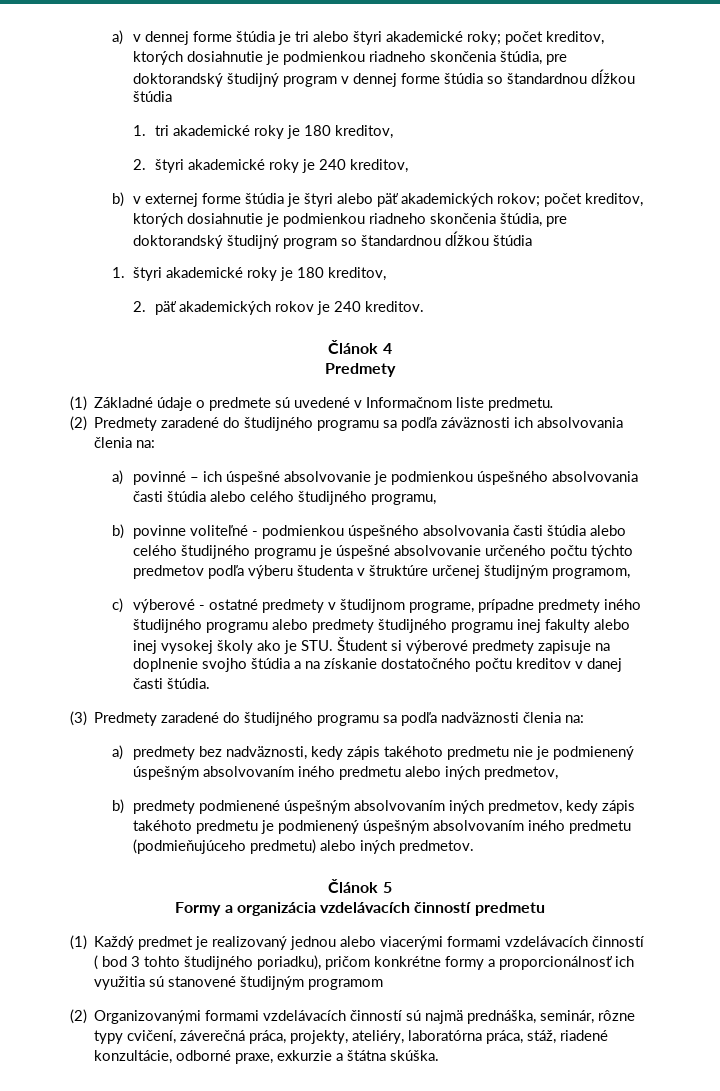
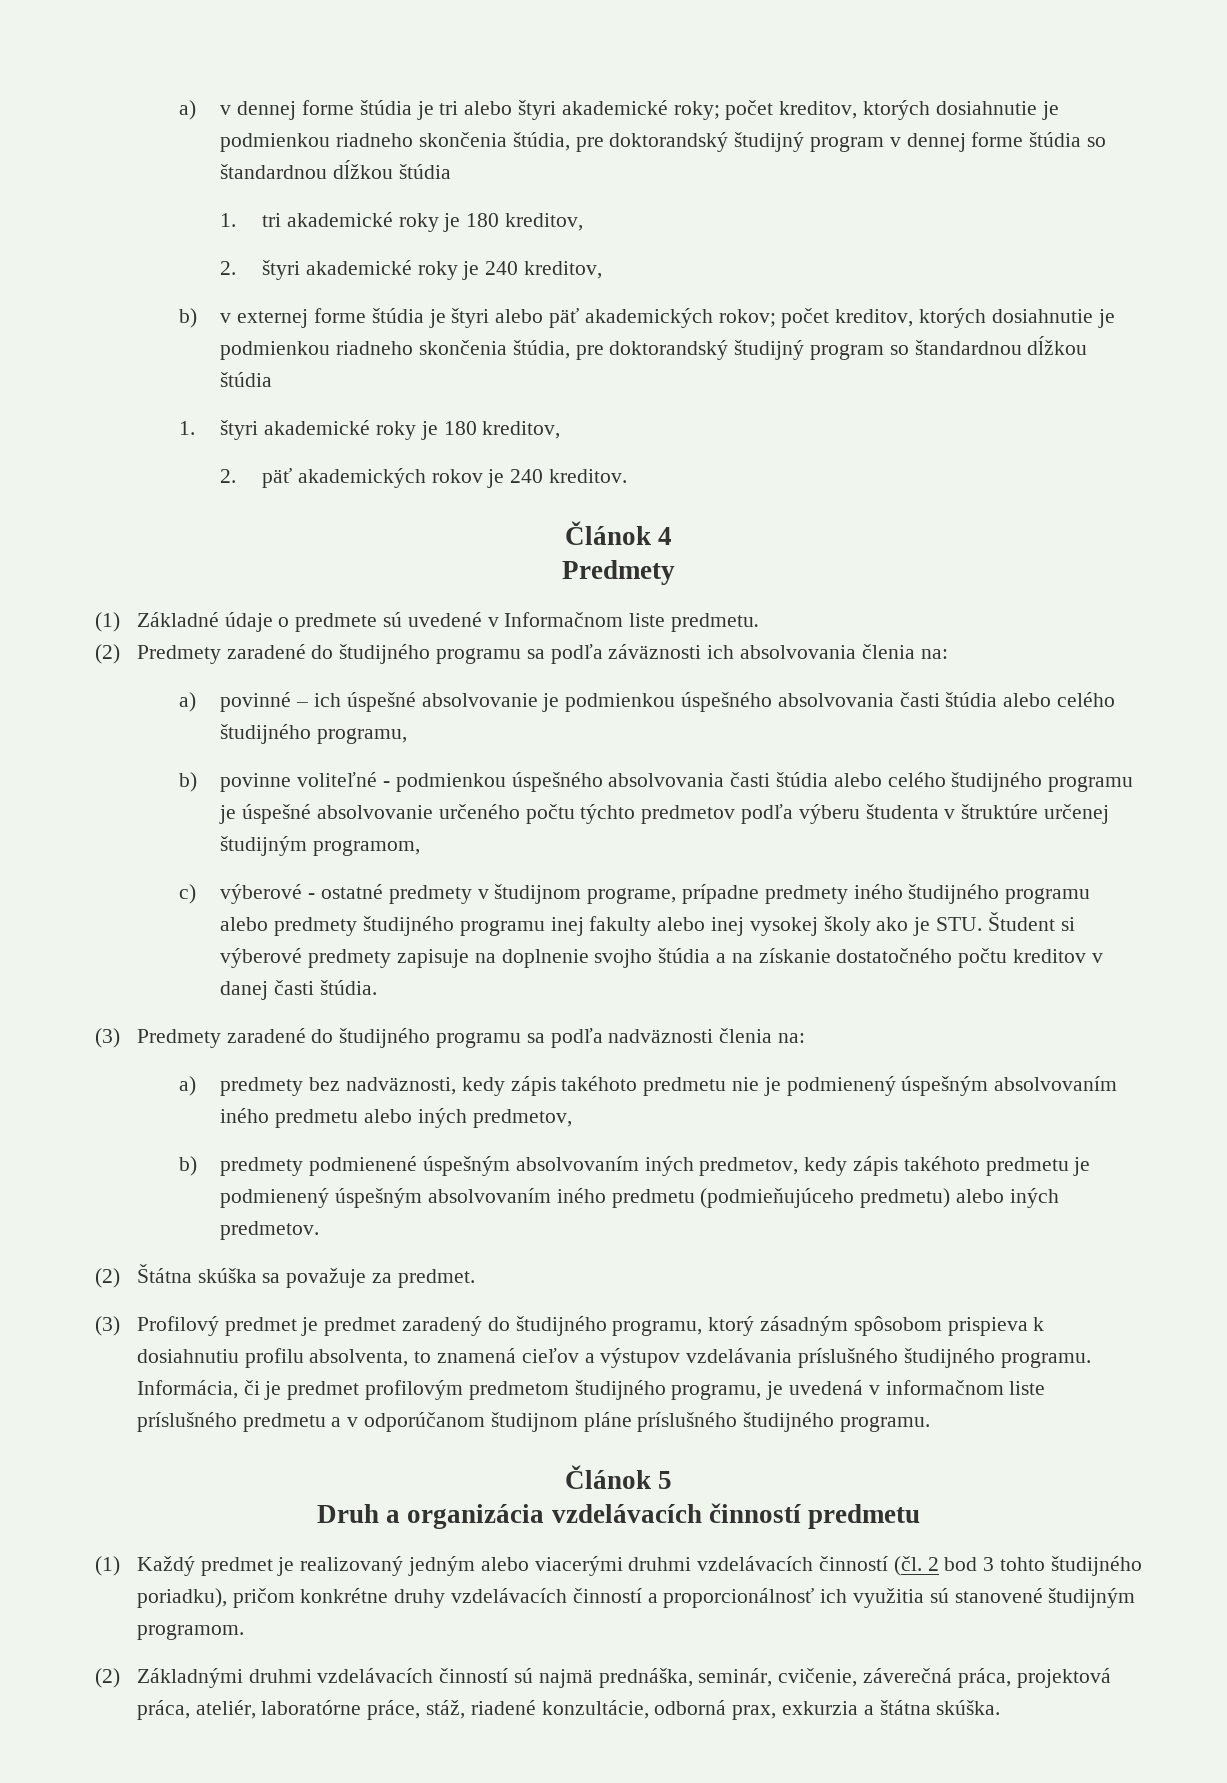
+ (2) Štátna skúška sa považuje za predmet.
+ (3) Profilový predmet je predmet zaradený do študijného programu, ktorý zásadným spôsobom prispieva k dosiahnutiu profilu absolventa, to znamená cieľov a výstupov vzdelávania príslušného študijného programu. Informácia, či je predmet profilovým predmetom študijného programu, je uvedená v informačnom liste príslušného predmetu a v odporúčanom študijnom pláne príslušného študijného programu.
- Formy a organizácia vzdelávacích činností predmetu
+ Druh a organizácia vzdelávacích činností predmetu
- (1) Každý predmet je realizovaný jednou alebo viacerými formami vzdelávacích činností ( bod 3 tohto študijného poriadku), pričom konkrétne formy a proporcionálnosť ich využitia sú stanovené študijným programom
- (2) Organizovanými formami vzdelávacích činností sú najmä prednáška, seminár, rôzne typy cvičení, záverečná práca, projekty, ateliéry, laboratórna práca, stáž, riadené konzultácie, odborné praxe, exkurzie a štátna skúška.
+ (1) Každý predmet je realizovaný jedným alebo viacerými druhmi vzdelávacích činností (čl. 2 bod 3 tohto študijného poriadku), pričom konkrétne druhy vzdelávacích činností a proporcionálnosť ich využitia sú stanovené študijným programom.
+ (2) Základnými druhmi vzdelávacích činností sú najmä prednáška, seminár, cvičenie, záverečná práca, projektová práca, ateliér, laboratórne práce, stáž, riadené konzultácie, odborná prax, exkurzia a štátna skúška.

